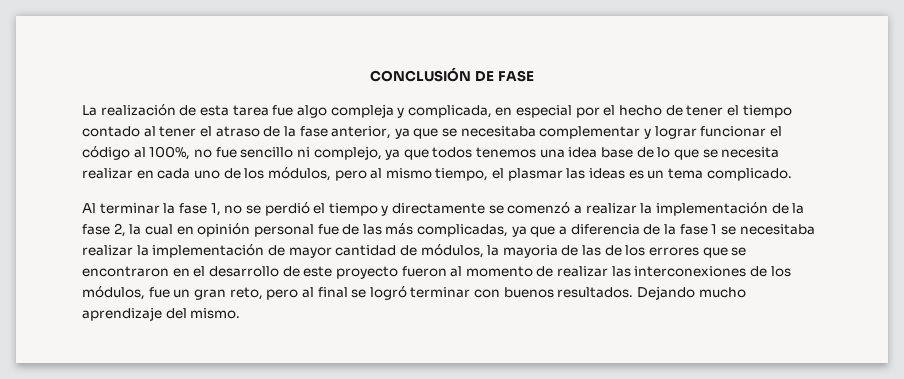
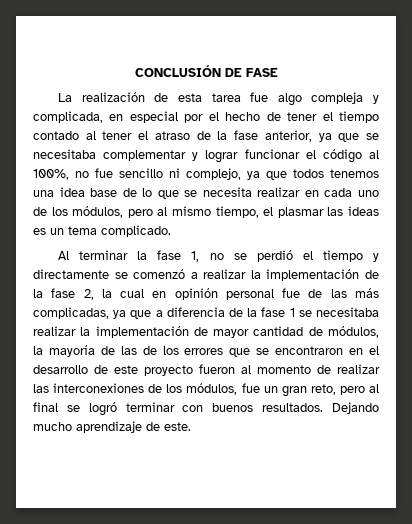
- Al terminar la fase 1, no se perdió el tiempo y directamente se comenzó a realizar la implementación de la fase 2, la cual en opinión personal fue de las más complicadas, ya que a diferencia de la fase 1 se necesitaba realizar la implementación de mayor cantidad de módulos, la mayoria de las de los errores que se encontraron en el desarrollo de este proyecto fueron al momento de realizar las interconexiones de los módulos, fue un gran reto, pero al final se logró terminar con buenos resultados.
+ Al terminar la fase 1, no se perdió el tiempo y directamente se comenzó a realizar la implementación de la fase 2, la cual en opinión personal fue de las más complicadas, ya que a diferencia de la fase 1 se necesitaba realizar la implementación de mayor cantidad de módulos, la mayoría de las de los errores que se encontraron en el desarrollo de este proyecto fueron al momento de realizar las interconexiones de los módulos, fue un gran reto, pero al final se logró terminar con buenos resultados.
- Dejando mucho aprendizaje del mismo.
+ Dejando mucho aprendizaje de este.

